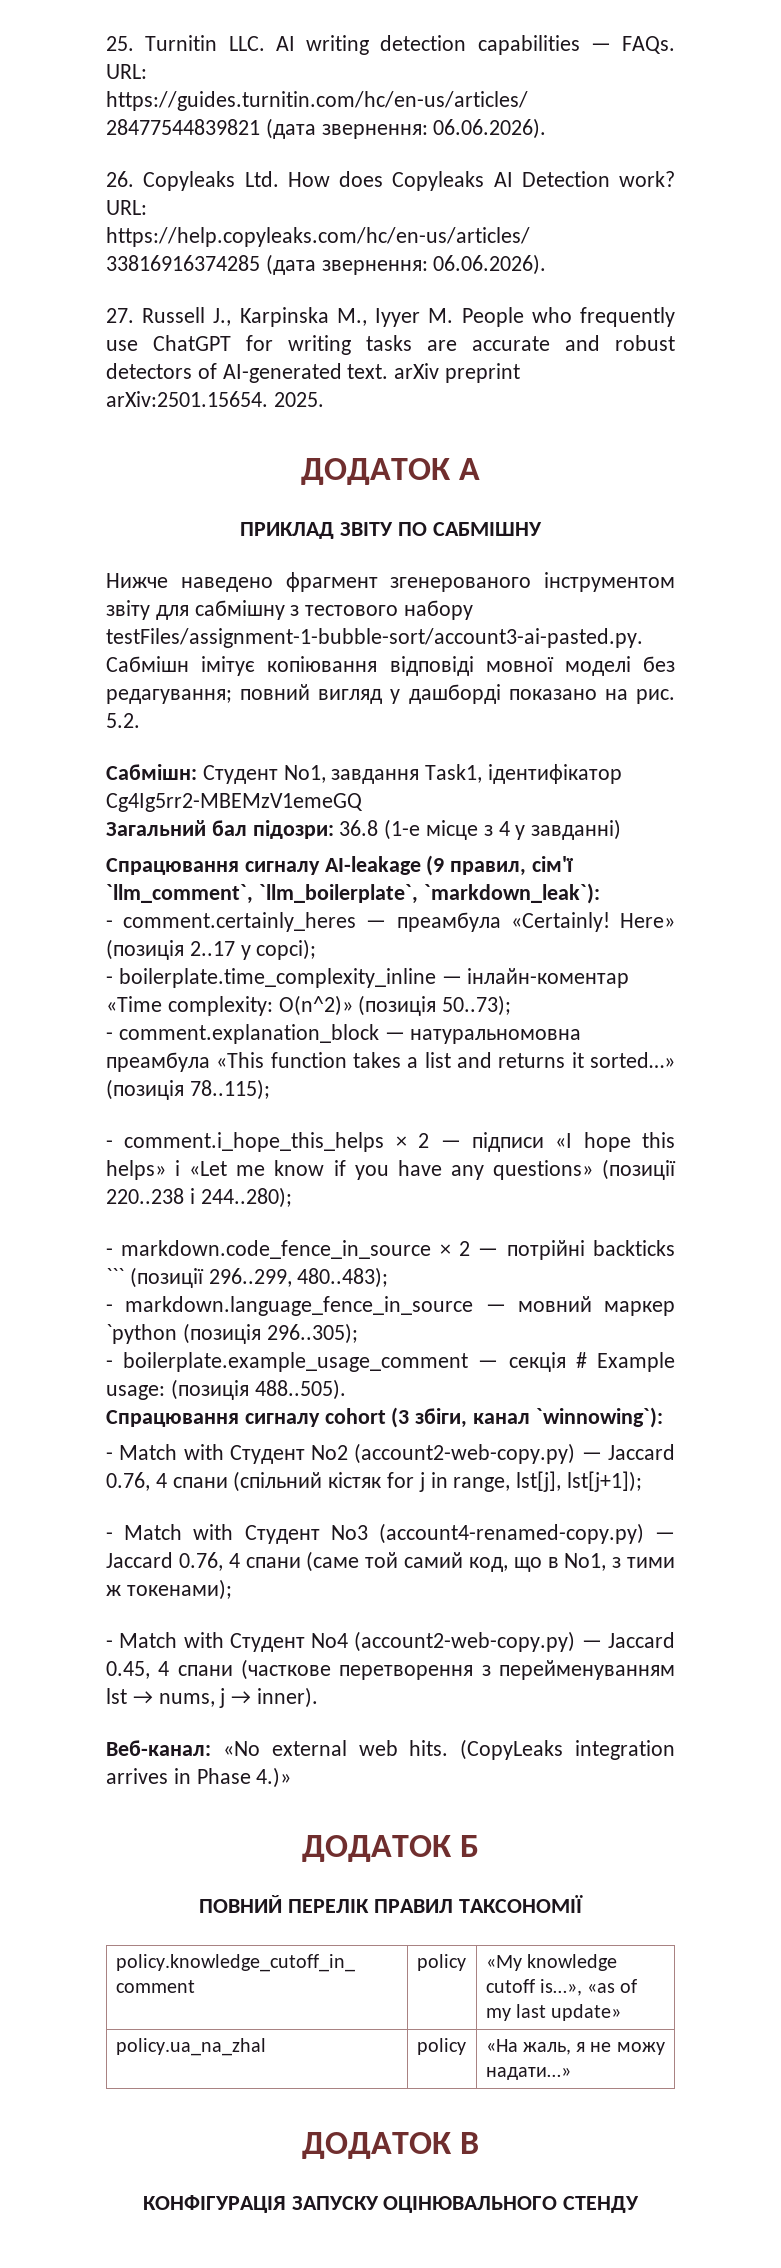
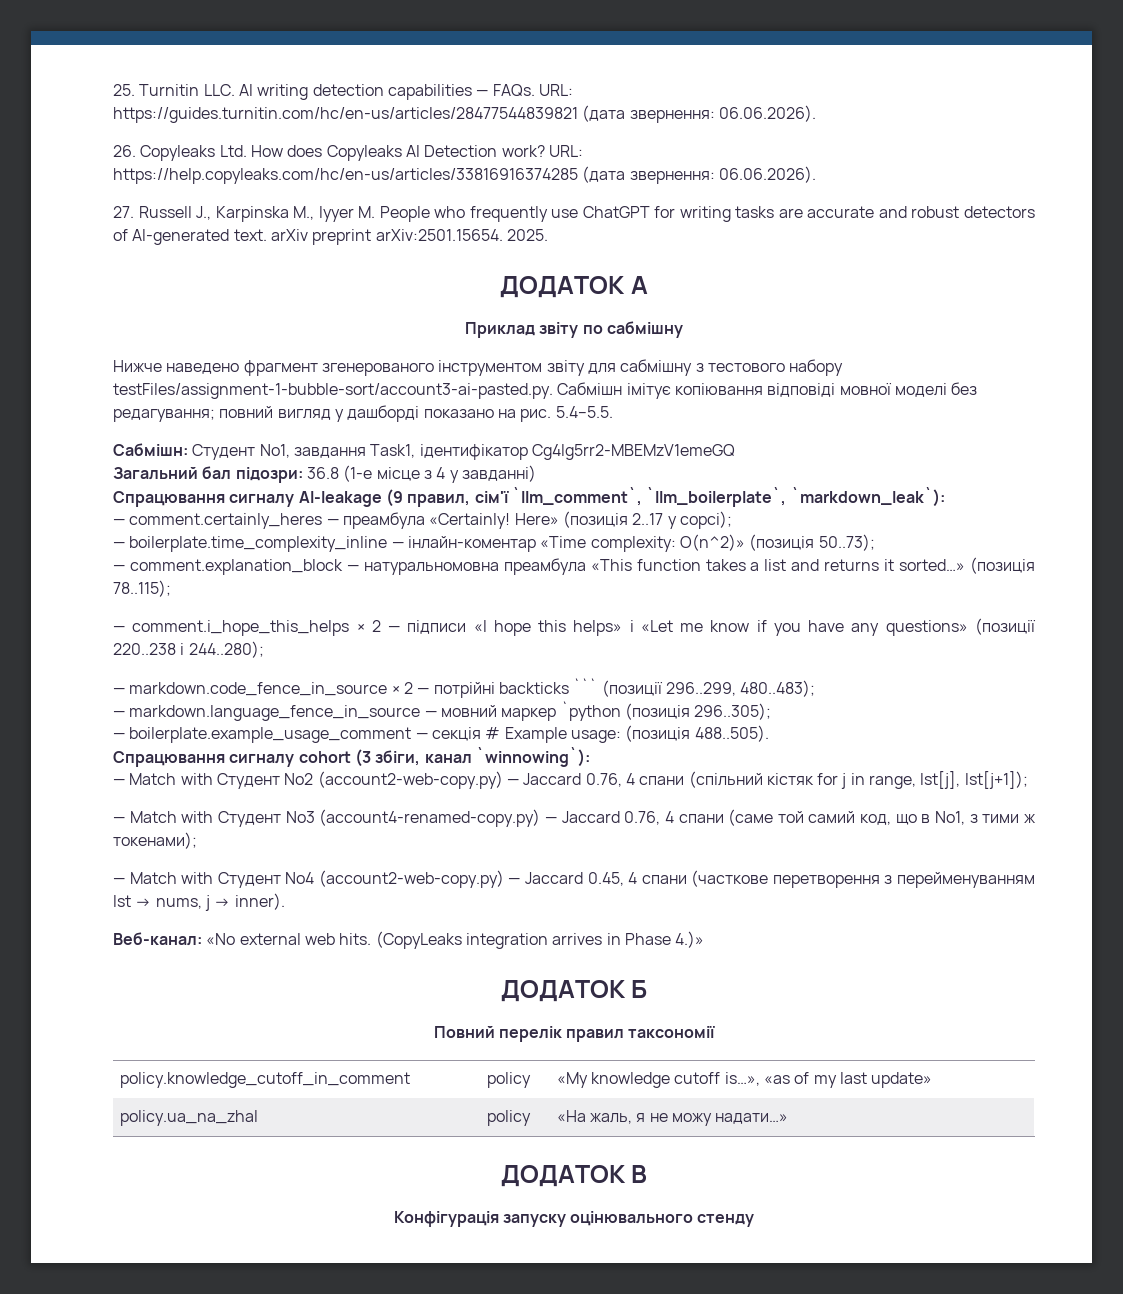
- ПРИКЛАД ЗВІТУ ПО САБМІШНУ
+ Приклад звіту по сабмішну
- 5.2.
+ 5.4–5.5.
- - comment.certainly_heres — преамбула «Certainly!
+ — comment.certainly_heres — преамбула «Certainly!
- - boilerplate.time_complexity_inline — інлайн-коментар «Time complexity: O(n^2)» (позиція 50..73);
+ — boilerplate.time_complexity_inline — інлайн-коментар «Time complexity: O(n^2)» (позиція 50..73);
- - comment.explanation_block — натуральномовна преамбула «This function takes a list and returns it sorted…»
+ — comment.explanation_block — натуральномовна преамбула «This function takes a list and returns it sorted…»
- - comment.i_hope_this_helps × 2 — підписи «I hope this helps» і «Let me know if you have any questions» (позиції 220..238 і 244..280);
+ — comment.i_hope_this_helps × 2 — підписи «I hope this helps» і «Let me know if you have any questions» (позиції 220..238 і 244..280);
- - markdown.code_fence_in_source × 2 — потрійні backticks ``` (позиції 296..299, 480..483);
+ — markdown.code_fence_in_source × 2 — потрійні backticks ``` (позиції 296..299, 480..483);
- - markdown.language_fence_in_source — мовний маркер `python (позиція 296..305);
+ — markdown.language_fence_in_source — мовний маркер `python (позиція 296..305);
- - boilerplate.example_usage_comment — секція # Example usage: (позиція 488..505).
+ — boilerplate.example_usage_comment — секція # Example usage: (позиція 488..505).
- - Match with Студент No2 (account2-web-copy.py) — Jaccard 0.76, 4 спани (спільний кістяк for j in range, lst[j], lst[j+1]);
+ — Match with Студент No2 (account2-web-copy.py) — Jaccard 0.76, 4 спани (спільний кістяк for j in range, lst[j], lst[j+1]);
- - Match with Студент No3 (account4-renamed-copy.py) — Jaccard 0.76, 4 спани (саме той самий код, що в No1, з тими ж токенами);
+ — Match with Студент No3 (account4-renamed-copy.py) — Jaccard 0.76, 4 спани (саме той самий код, що в No1, з тими ж токенами);
- - Match with Студент No4 (account2-web-copy.py) — Jaccard 0.45, 4 спани (часткове перетворення з перейменуванням lst → nums, j → inner).
+ — Match with Студент No4 (account2-web-copy.py) — Jaccard 0.45, 4 спани (часткове перетворення з перейменуванням lst → nums, j → inner).
- ПОВНИЙ ПЕРЕЛІК ПРАВИЛ ТАКСОНОМІЇ
+ Повний перелік правил таксономії
- КОНФІГУРАЦІЯ ЗАПУСКУ ОЦІНЮВАЛЬНОГО СТЕНДУ
+ Конфігурація запуску оцінювального стенду

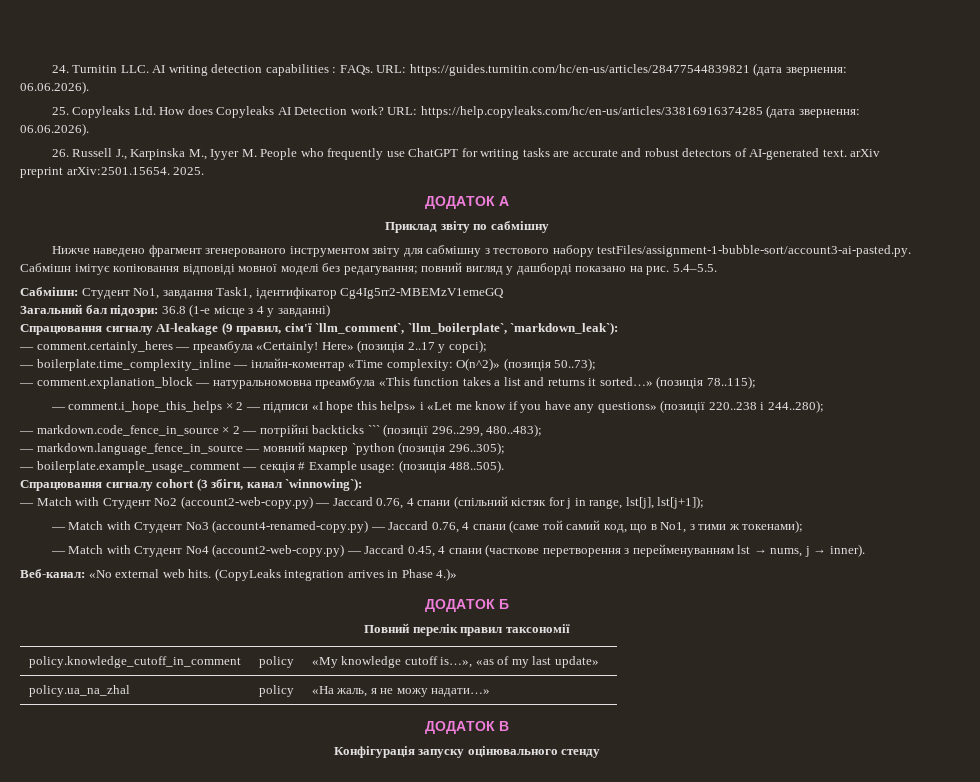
- 25. Turnitin LLC. AI writing detection capabilities — FAQs.
+ 24. Turnitin LLC. AI writing detection capabilities : FAQs.
- 26. Copyleaks Ltd. How does Copyleaks AI Detection work?
+ 25. Copyleaks Ltd. How does Copyleaks AI Detection work?
- 27. Russell J., Karpinska M., Iyyer M. People who frequently use ChatGPT for writing tasks are accurate and robust detectors of AI-generated text. arXiv preprint arXiv:2501.15654. 2025.
+ 26. Russell J., Karpinska M., Iyyer M. People who frequently use ChatGPT for writing tasks are accurate and robust detectors of AI-generated text. arXiv preprint arXiv:2501.15654. 2025.

